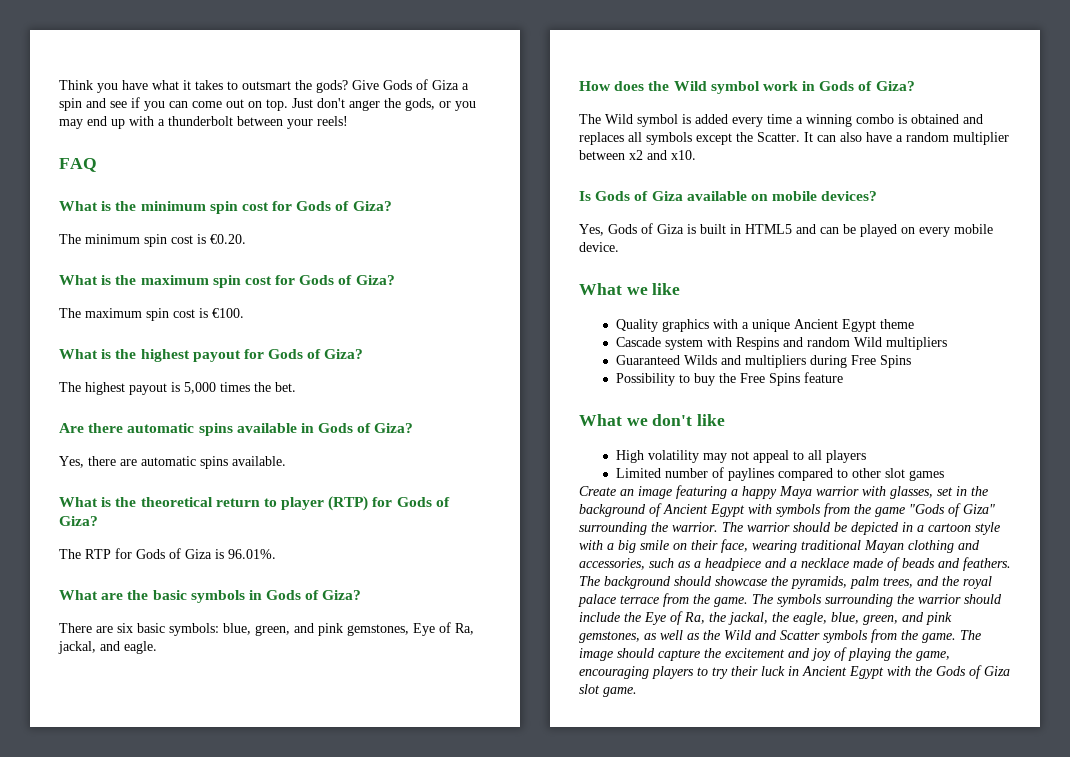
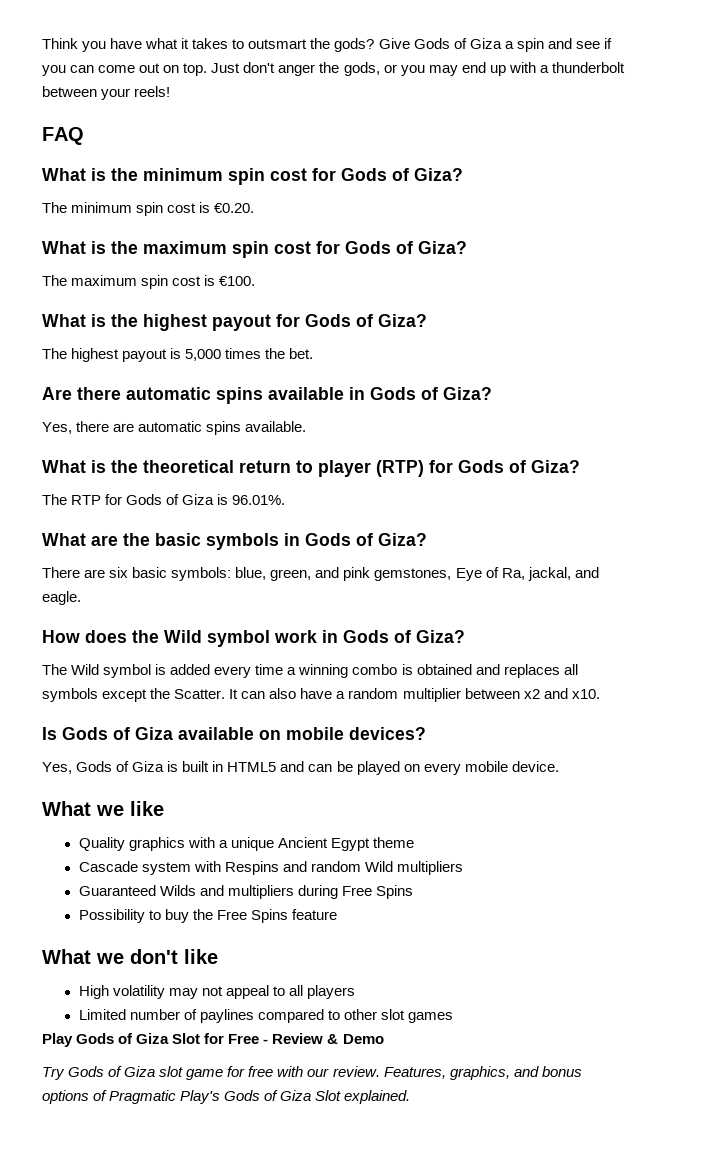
- Create an image featuring a happy Maya warrior with glasses, set in the background of Ancient Egypt with symbols from the game "Gods of Giza" surrounding the warrior. The warrior should be depicted in a cartoon style with a big smile on their face, wearing traditional Mayan clothing and accessories, such as a headpiece and a necklace made of beads and feathers. The background should showcase the pyramids, palm trees, and the royal palace terrace from the game. The symbols surrounding the warrior should include the Eye of Ra, the jackal, the eagle, blue, green, and pink gemstones, as well as the Wild and Scatter symbols from the game. The image should capture the excitement and joy of playing the game, encouraging players to try their luck in Ancient Egypt with the Gods of Giza slot game.
+ Play Gods of Giza Slot for Free - Review & Demo
+ Try Gods of Giza slot game for free with our review. Features, graphics, and bonus options of Pragmatic Play's Gods of Giza Slot explained.

